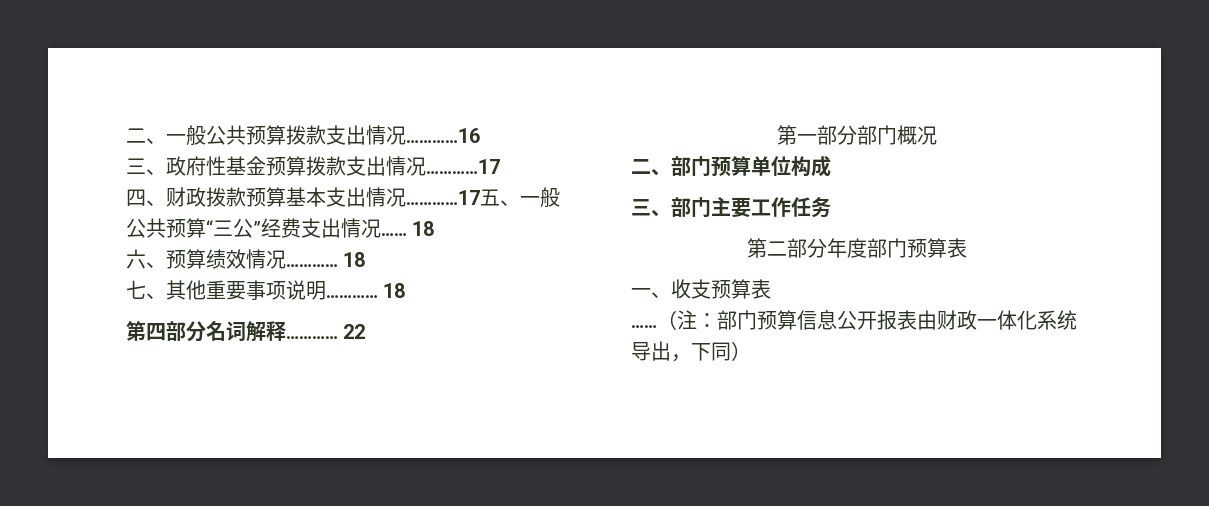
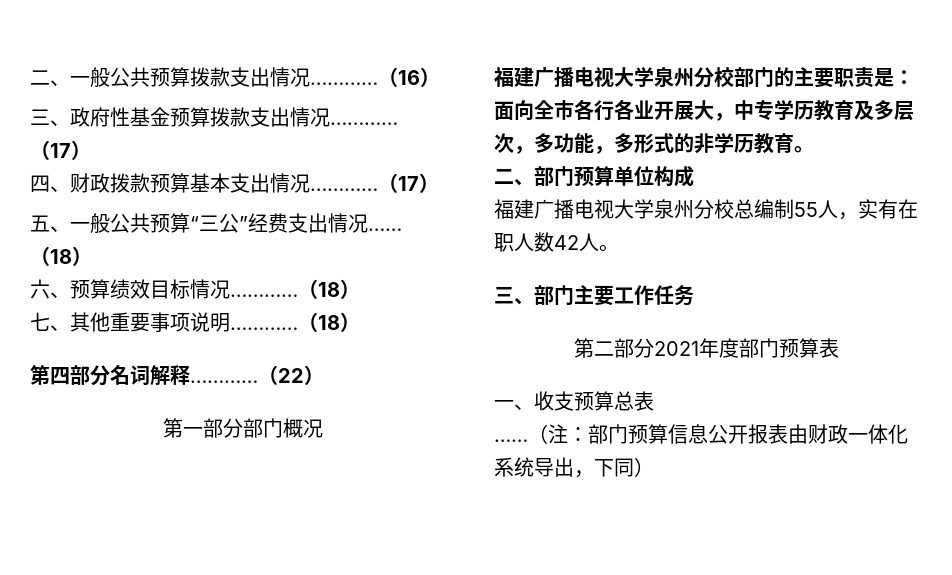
- 二、一般公共预算拨款支出情况…………16
+ 二、一般公共预算拨款支出情况…………（16）
- 三、政府性基金预算拨款支出情况…………17
+ 三、政府性基金预算拨款支出情况…………（17）
- 四、财政拨款预算基本支出情况…………17五、一般公共预算“三公”经费支出情况…… 18
+ 四、财政拨款预算基本支出情况…………（17）
+ 五、一般公共预算“三公”经费支出情况……（18）
- 六、预算绩效情况………… 18
+ 六、预算绩效目标情况…………（18）
- 七、其他重要事项说明………… 18
+ 七、其他重要事项说明…………（18）
- 22
+ （22）
+ 福建广播电视大学泉州分校部门的主要职责是：面向全市各行各业开展大，中专学历教育及多层次，多功能，多形式的非学历教育。
+ 福建广播电视大学泉州分校总编制55人，实有在职人数42人。
- 第二部分年度部门预算表
+ 第二部分2021年度部门预算表
- 一、收支预算表
+ 一、收支预算总表

